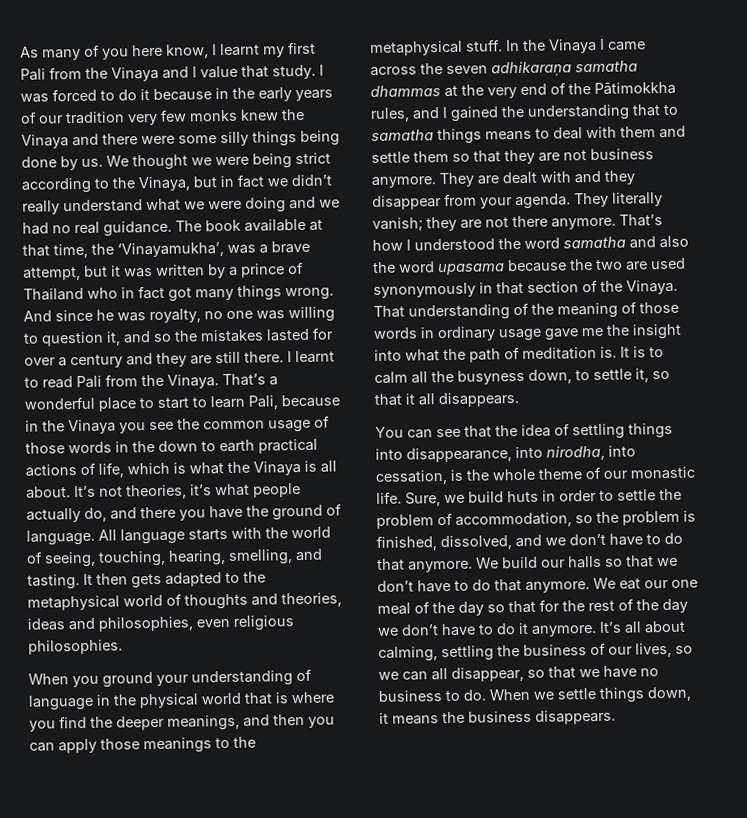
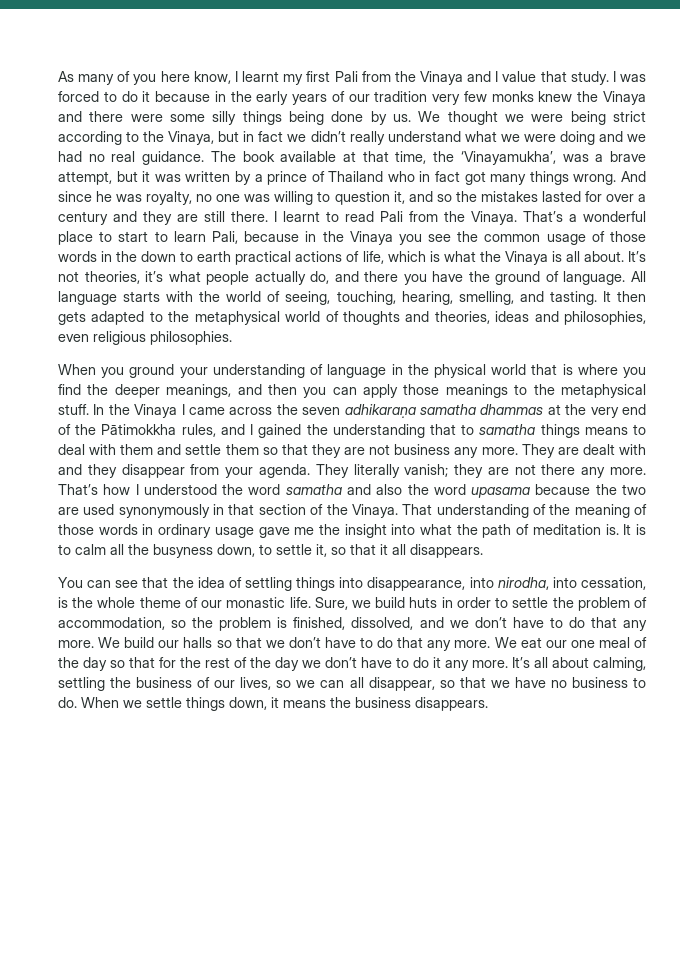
- In the Vinaya I came across the seven adhikaraṇa samatha dhammas at the very end of the Pātimokkha rules, and I gained the understanding that to samatha things means to deal with them and settle them so that they are not business anymore.
+ In the Vinaya I came across the seven adhikaraṇa samatha dhammas at the very end of the Pātimokkha rules, and I gained the understanding that to samatha things means to deal with them and settle them so that they are not business any more.
- They literally vanish; they are not there anymore.
+ They literally vanish; they are not there any more.
- Sure, we build huts in order to settle the problem of accommodation, so the problem is finished, dissolved, and we don’t have to do that anymore.
+ Sure, we build huts in order to settle the problem of accommodation, so the problem is finished, dissolved, and we don’t have to do that any more.
- We build our halls so that we don’t have to do that anymore.
+ We build our halls so that we don’t have to do that any more.
- We eat our one meal of the day so that for the rest of the day we don’t have to do it anymore.
+ We eat our one meal of the day so that for the rest of the day we don’t have to do it any more.

